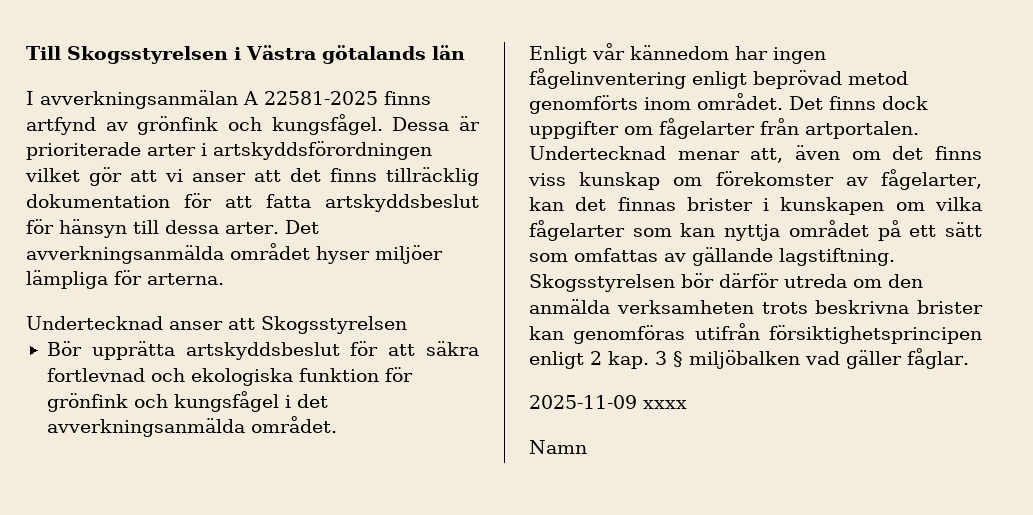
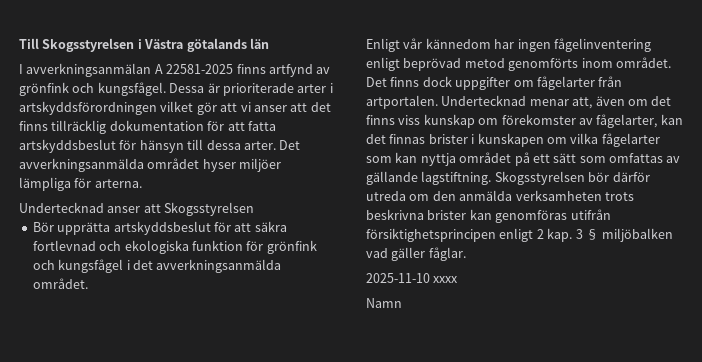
- 2025-11-09 xxxx
+ 2025-11-10 xxxx

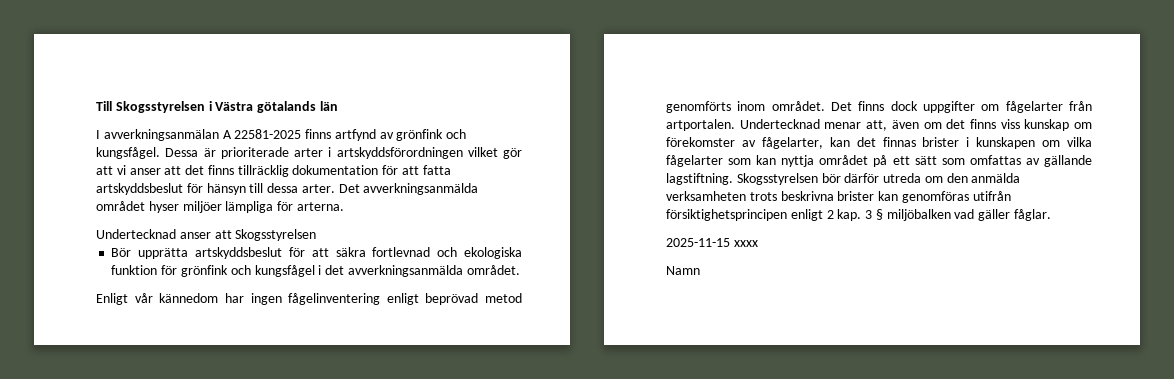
- 2025-11-10 xxxx
+ 2025-11-15 xxxx

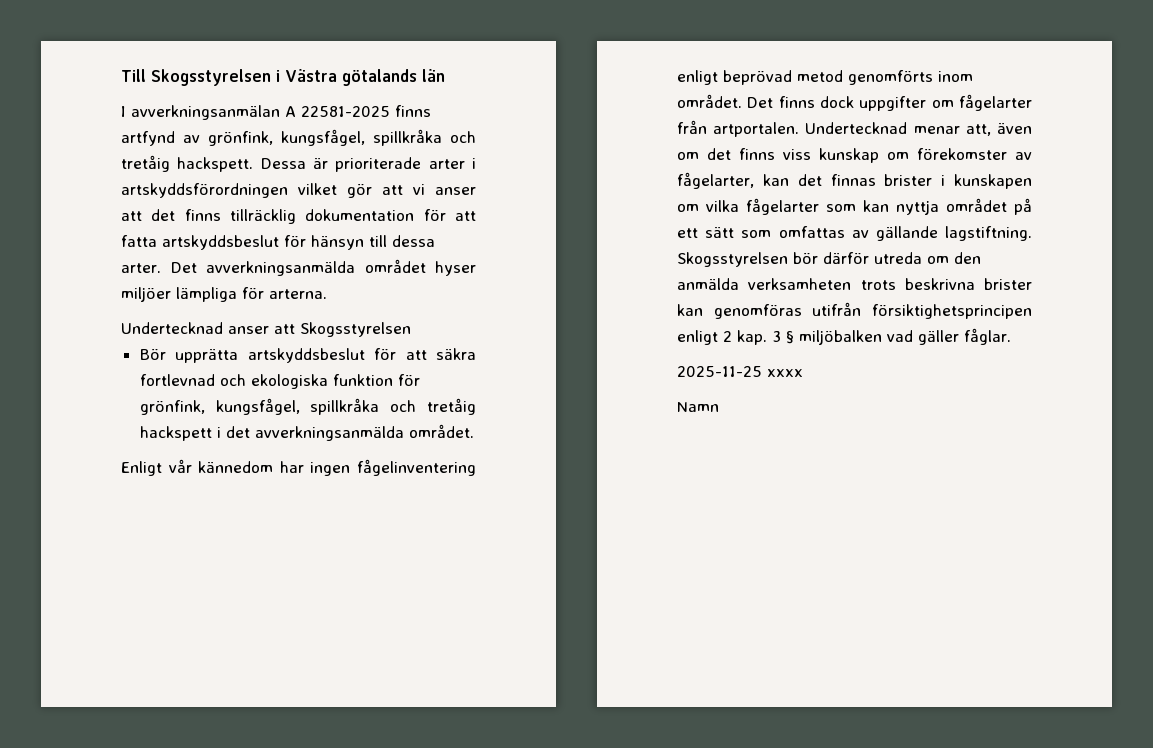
- I avverkningsanmälan A 22581-2025 finns artfynd av grönfink och kungsfågel.
+ I avverkningsanmälan A 22581-2025 finns artfynd av grönfink, kungsfågel, spillkråka och tretåig hackspett.
- Bör upprätta artskyddsbeslut för att säkra fortlevnad och ekologiska funktion för grönfink och kungsfågel i det avverkningsanmälda området.
+ Bör upprätta artskyddsbeslut för att säkra fortlevnad och ekologiska funktion för grönfink, kungsfågel, spillkråka och tretåig hackspett i det avverkningsanmälda området.
- 2025-11-15 xxxx
+ 2025-11-25 xxxx

